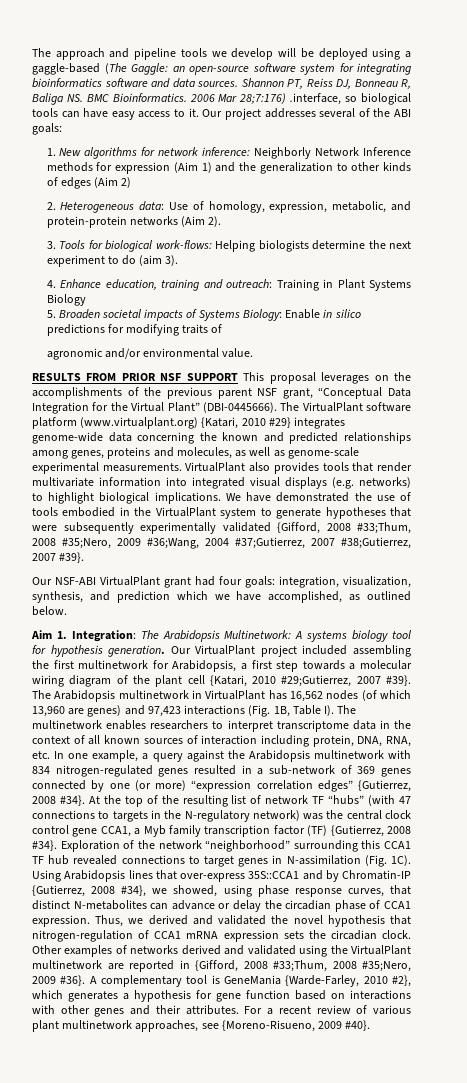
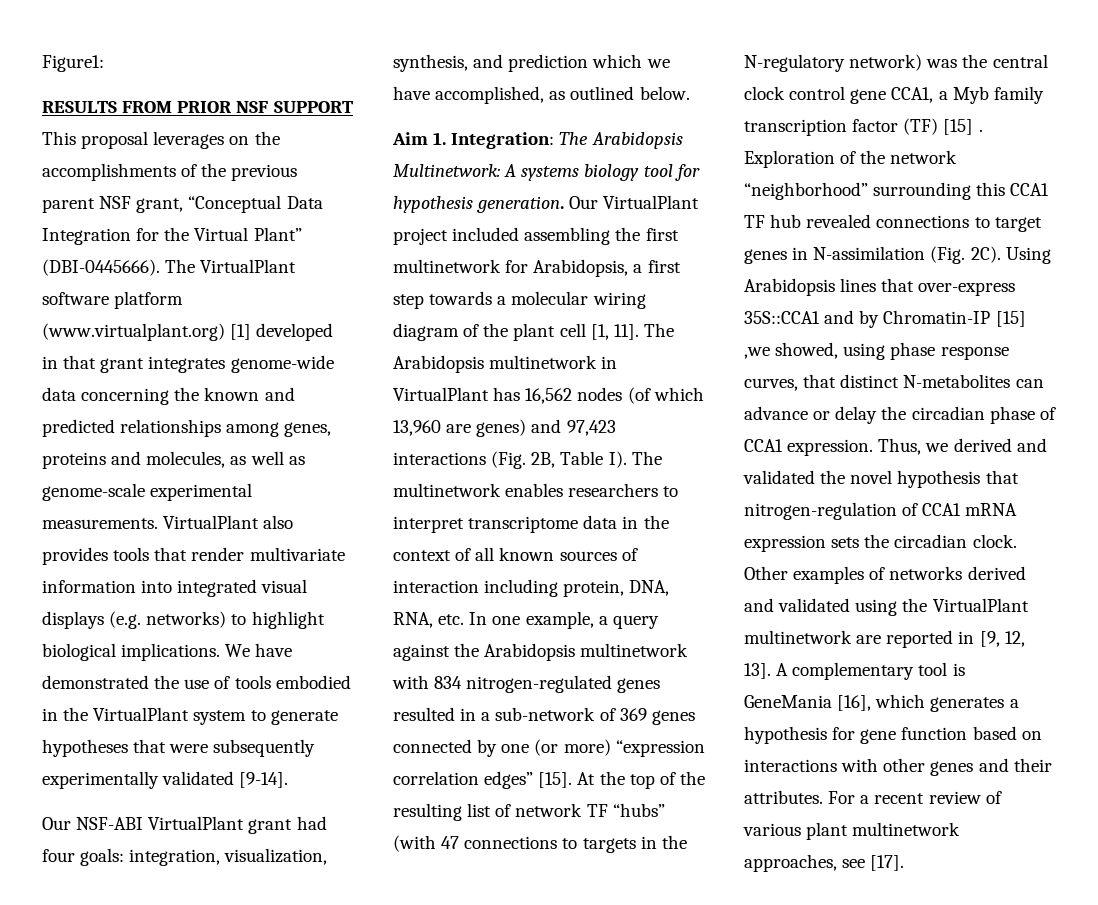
- The approach and pipeline tools we develop will be deployed using a gaggle-based (The Gaggle: an open-source software system for integrating bioinformatics software and data sources. Shannon PT, Reiss DJ, Bonneau R, Baliga NS. BMC Bioinformatics. 2006 Mar 28;7:176) .interface, so biological tools can have easy access to it. Our project addresses several of the ABI goals:
- 1. New algorithms for network inference: Neighborly Network Inference methods for expression (Aim 1) and the generalization to other kinds of edges (Aim 2)
- 2. Heterogeneous data: Use of homology, expression, metabolic, and protein-protein networks (Aim 2).
- 3. Tools for biological work-flows: Helping biologists determine the next experiment to do (aim 3).
- 4. Enhance education, training and outreach: Training in Plant Systems Biology
- 5. Broaden societal impacts of Systems Biology: Enable in silico predictions for modifying traits of
- agronomic and/or environmental value.
+ Figure1:
- The VirtualPlant software platform (www.virtualplant.org) {Katari, 2010 #29} integrates genome-wide data concerning the known and predicted relationships among genes, proteins and molecules, as well as genome-scale experimental measurements.
+ The VirtualPlant software platform (www.virtualplant.org) [1] developed in that grant integrates genome-wide data concerning the known and predicted relationships among genes, proteins and molecules, as well as genome-scale experimental measurements.
- We have demonstrated the use of tools embodied in the VirtualPlant system to generate hypotheses that were subsequently experimentally validated {Gifford, 2008 #33;Thum, 2008 #35;Nero, 2009 #36;Wang, 2004 #37;Gutierrez, 2007 #38;Gutierrez, 2007 #39}.
+ We have demonstrated the use of tools embodied in the VirtualPlant system to generate hypotheses that were subsequently experimentally validated [9-14].
- Our VirtualPlant project included assembling the first multinetwork for Arabidopsis, a first step towards a molecular wiring diagram of the plant cell {Katari, 2010 #29;Gutierrez, 2007 #39}.
+ Our VirtualPlant project included assembling the first multinetwork for Arabidopsis, a first step towards a molecular wiring diagram of the plant cell [1, 11].
- The Arabidopsis multinetwork in VirtualPlant has 16,562 nodes (of which 13,960 are genes) and 97,423 interactions (Fig. 1B, Table I). The multinetwork enables researchers to interpret transcriptome data in the context of all known sources of interaction including protein, DNA, RNA, etc. In one example, a query against the Arabidopsis multinetwork with 834 nitrogen-regulated genes resulted in a sub-network of 369 genes connected by one (or more) “expression correlation edges” {Gutierrez, 2008 #34}.
+ The Arabidopsis multinetwork in VirtualPlant has 16,562 nodes (of which 13,960 are genes) and 97,423 interactions (Fig. 2B, Table I). The multinetwork enables researchers to interpret transcriptome data in the context of all known sources of interaction including protein, DNA, RNA, etc. In one example, a query against the Arabidopsis multinetwork with 834 nitrogen-regulated genes resulted in a sub-network of 369 genes connected by one (or more) “expression correlation edges” [15].
- At the top of the resulting list of network TF “hubs” (with 47 connections to targets in the N-regulatory network) was the central clock control gene CCA1, a Myb family transcription factor (TF) {Gutierrez, 2008 #34}.
+ At the top of the resulting list of network TF “hubs” (with 47 connections to targets in the N-regulatory network) was the central clock control gene CCA1, a Myb family transcription factor (TF) [15] .
- Exploration of the network “neighborhood” surrounding this CCA1 TF hub revealed connections to target genes in N-assimilation (Fig. 1C).
+ Exploration of the network “neighborhood” surrounding this CCA1 TF hub revealed connections to target genes in N-assimilation (Fig. 2C).
- Using Arabidopsis lines that over-express 35S::CCA1 and by Chromatin-IP {Gutierrez, 2008 #34}, we showed, using phase response curves, that distinct N-metabolites can advance or delay the circadian phase of CCA1 expression.
+ Using Arabidopsis lines that over-express 35S::CCA1 and by Chromatin-IP [15] ,we showed, using phase response curves, that distinct N-metabolites can advance or delay the circadian phase of CCA1 expression.
- Other examples of networks derived and validated using the VirtualPlant multinetwork are reported in {Gifford, 2008 #33;Thum, 2008 #35;Nero, 2009 #36}.
+ Other examples of networks derived and validated using the VirtualPlant multinetwork are reported in [9, 12, 13].
- A complementary tool is GeneMania {Warde-Farley, 2010 #2}, which generates a hypothesis for gene function based on interactions with other genes and their attributes.
+ A complementary tool is GeneMania [16], which generates a hypothesis for gene function based on interactions with other genes and their attributes.
- For a recent review of various plant multinetwork approaches, see {Moreno-Risueno, 2009 #40}.
+ For a recent review of various plant multinetwork approaches, see [17].

